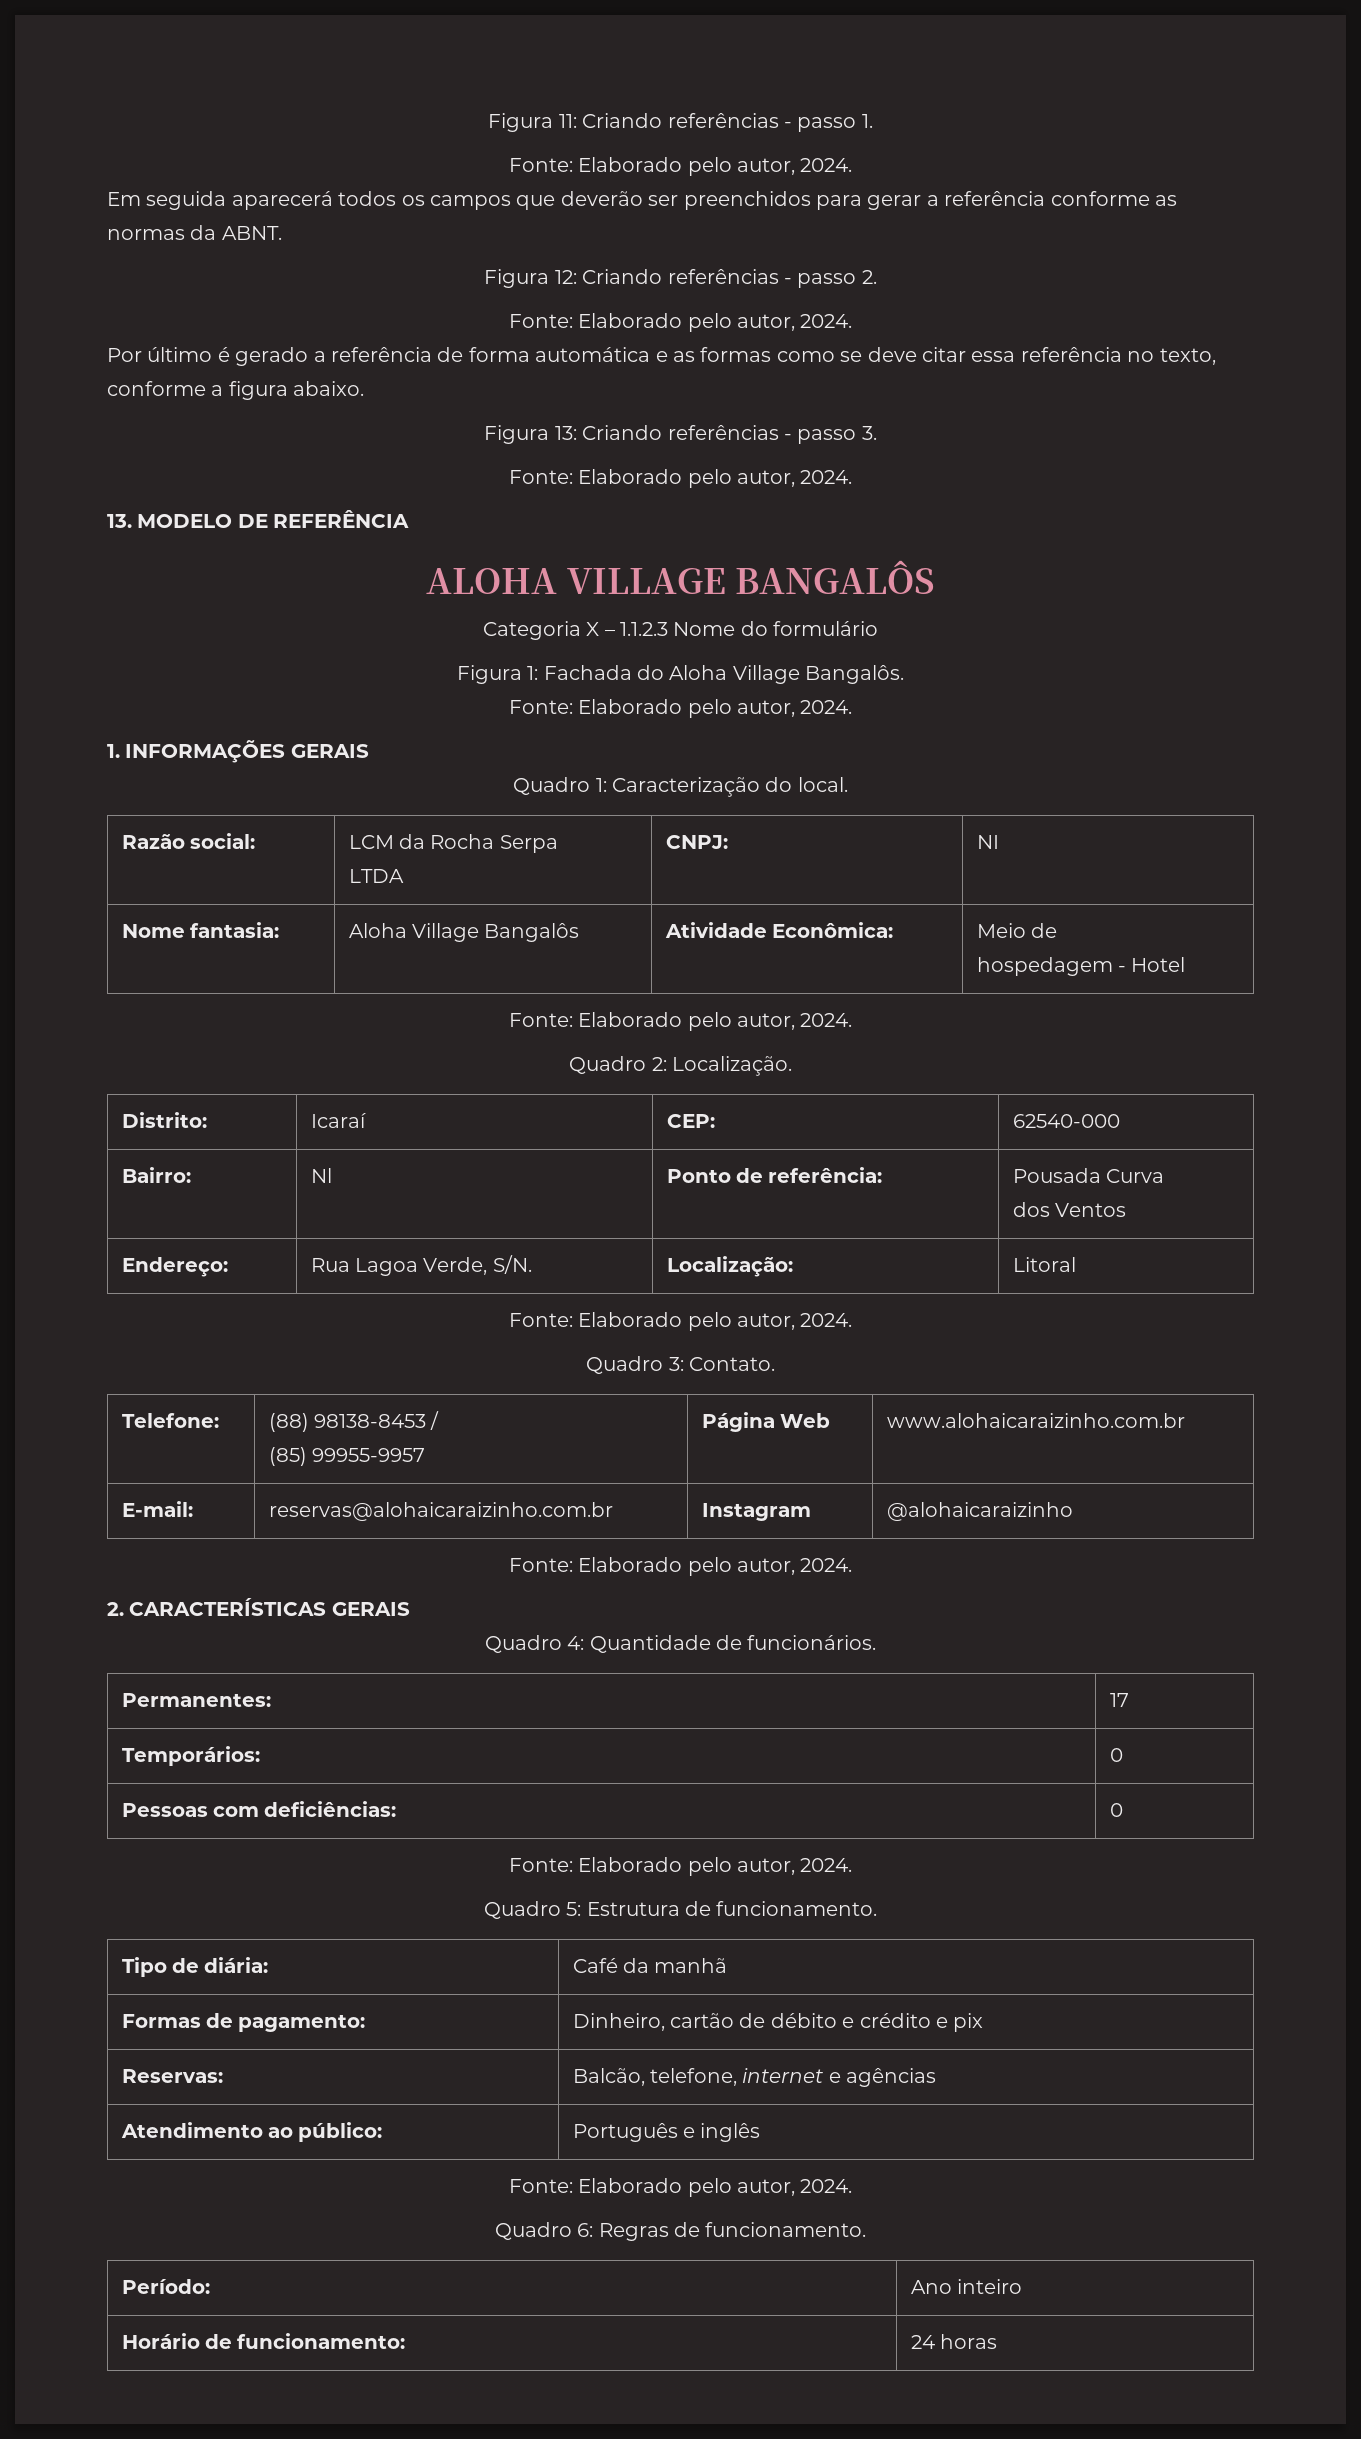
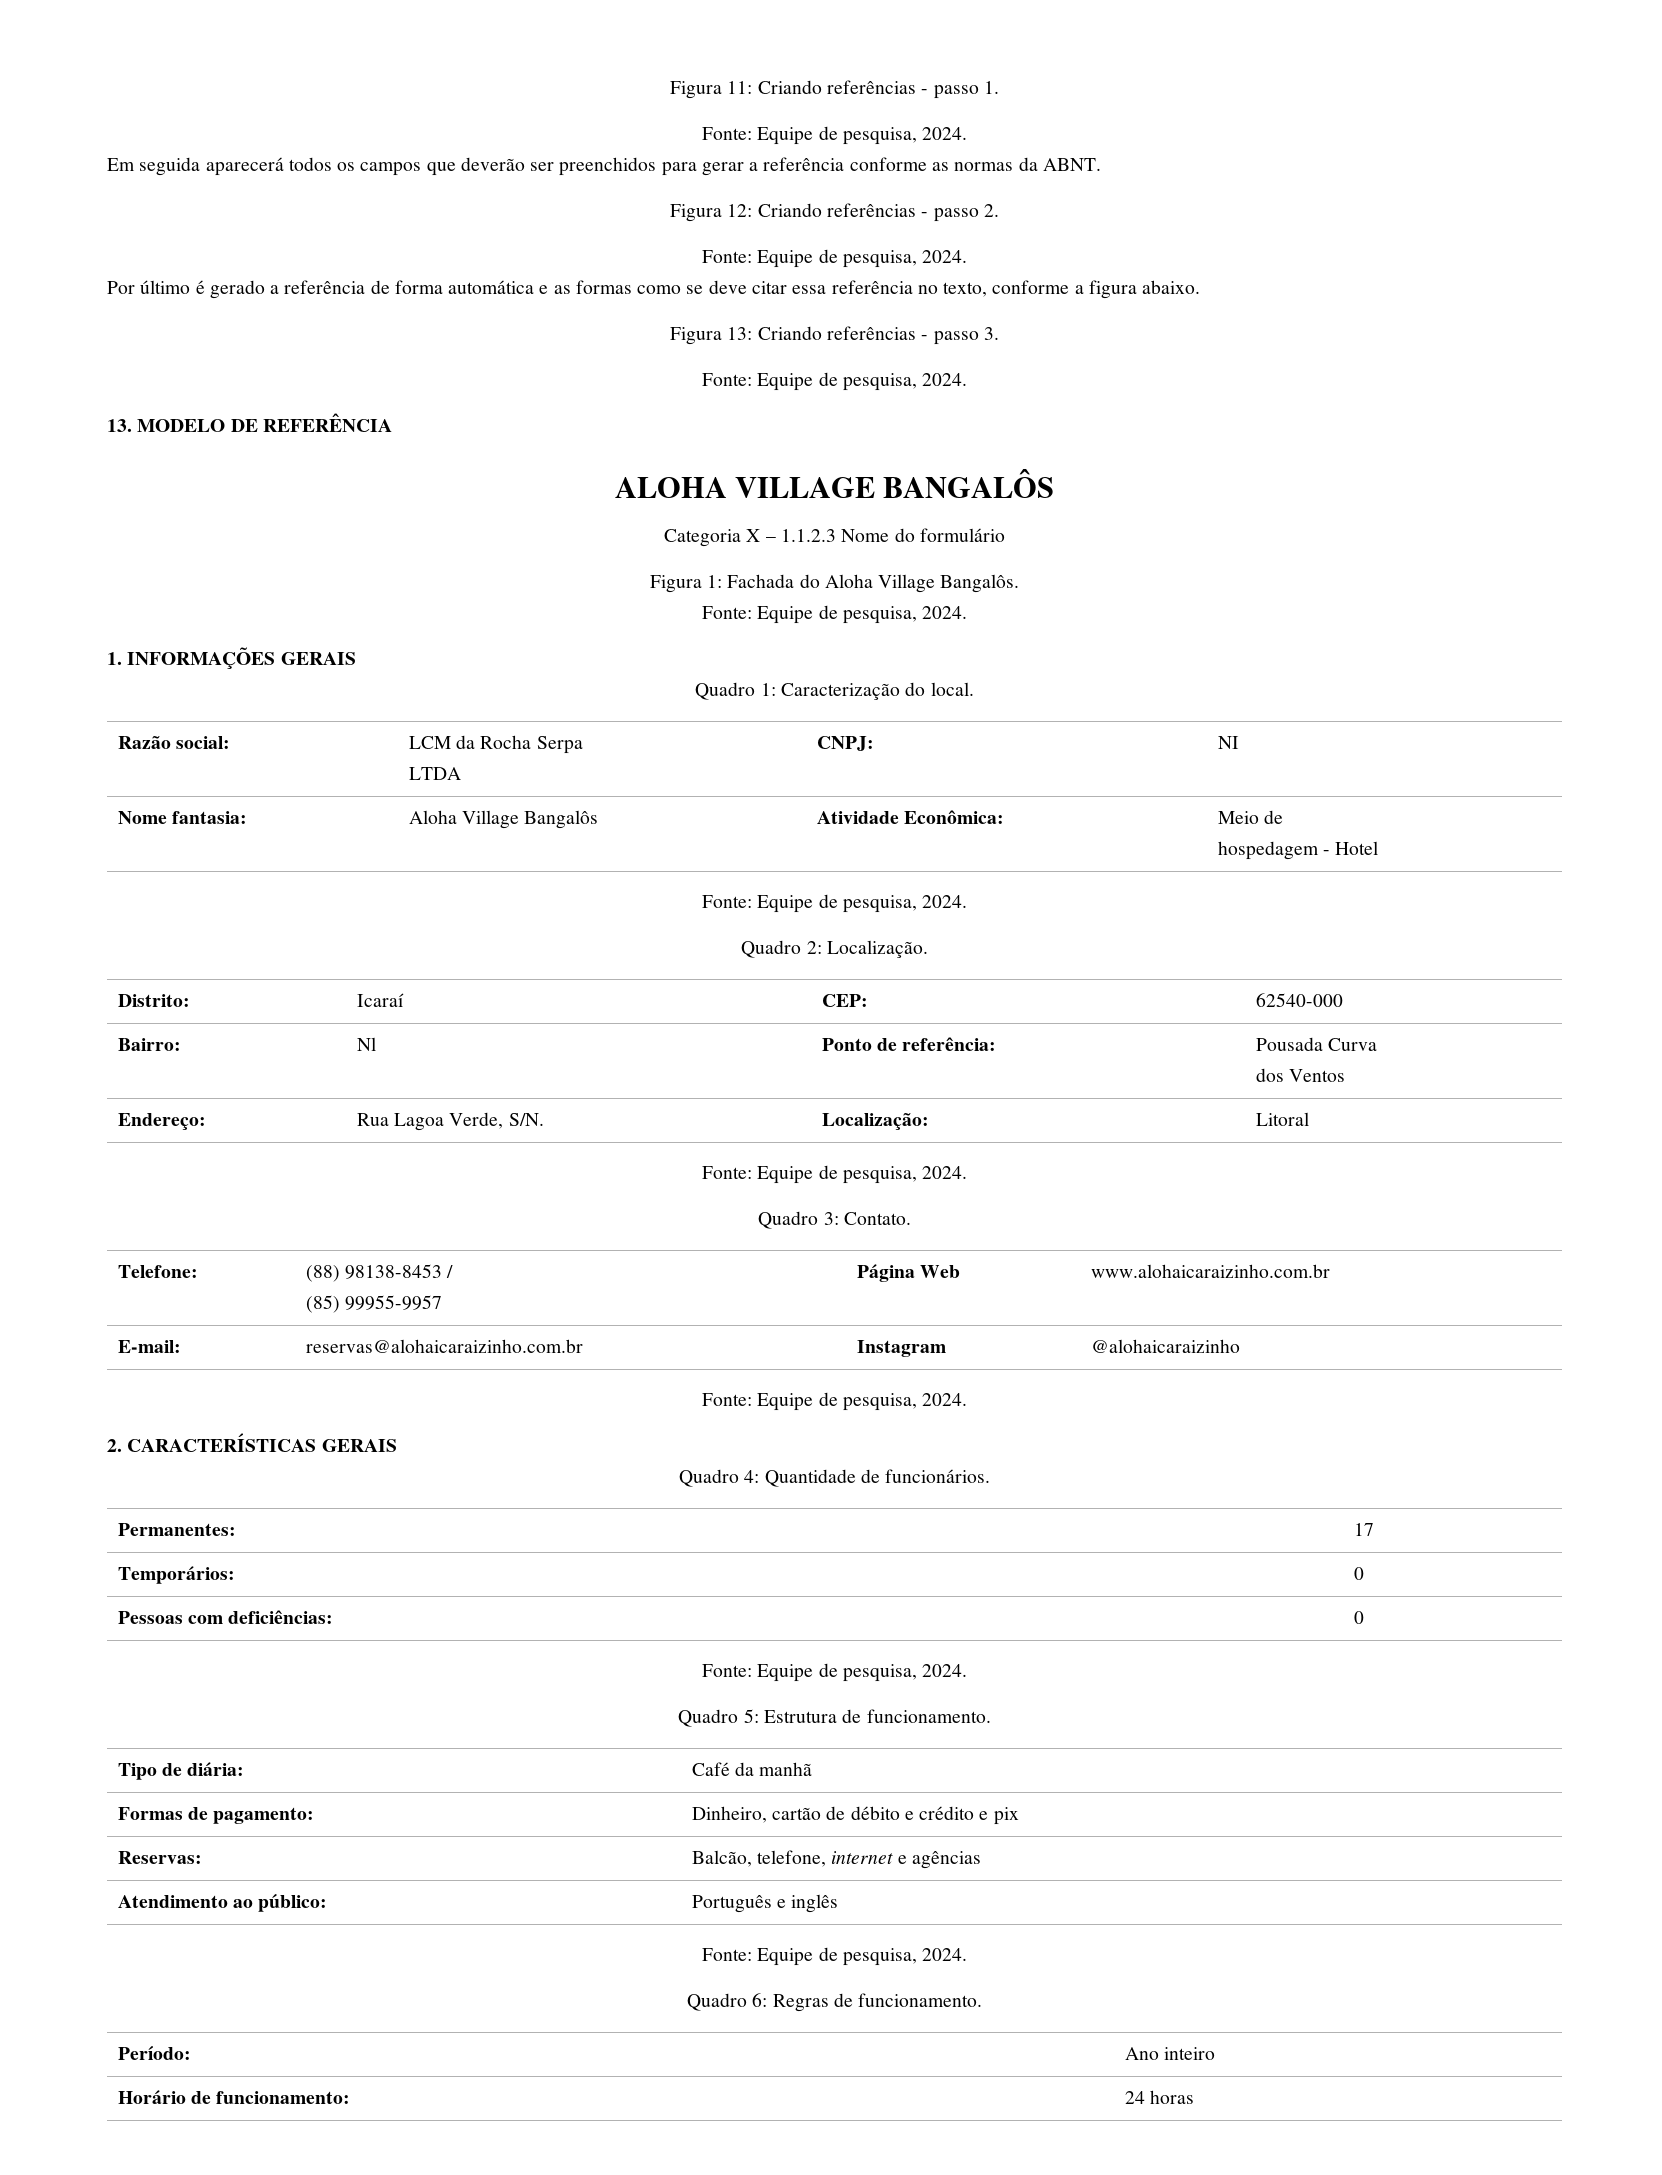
  Figura 11: Criando referências - passo 1.
- Fonte: Elaborado pelo autor, 2024.
+ Fonte: Equipe de pesquisa, 2024.
  Figura 12: Criando referências - passo 2.
- Fonte: Elaborado pelo autor, 2024.
+ Fonte: Equipe de pesquisa, 2024.
  Figura 13: Criando referências - passo 3.
- Fonte: Elaborado pelo autor, 2024.
+ Fonte: Equipe de pesquisa, 2024.
  Figura 1: Fachada do Aloha Village Bangalôs.
- Fonte: Elaborado pelo autor, 2024.
+ Fonte: Equipe de pesquisa, 2024.
  Nome fantasia: | Aloha Village Bangalôs | Atividade Econômica: | Meio de
  hospedagem - Hotel
- Fonte: Elaborado pelo autor, 2024.
+ Fonte: Equipe de pesquisa, 2024.
  Endereço: | Rua Lagoa Verde, S/N. | Localização: | Litoral
- Fonte: Elaborado pelo autor, 2024.
+ Fonte: Equipe de pesquisa, 2024.
  E-mail: | reservas@alohaicaraizinho.com.br | Instagram | @alohaicaraizinho
- Fonte: Elaborado pelo autor, 2024.
+ Fonte: Equipe de pesquisa, 2024.
  Pessoas com deficiências: | 0
- Fonte: Elaborado pelo autor, 2024.
+ Fonte: Equipe de pesquisa, 2024.
  Atendimento ao público: | Português e inglês
- Fonte: Elaborado pelo autor, 2024.
+ Fonte: Equipe de pesquisa, 2024.

